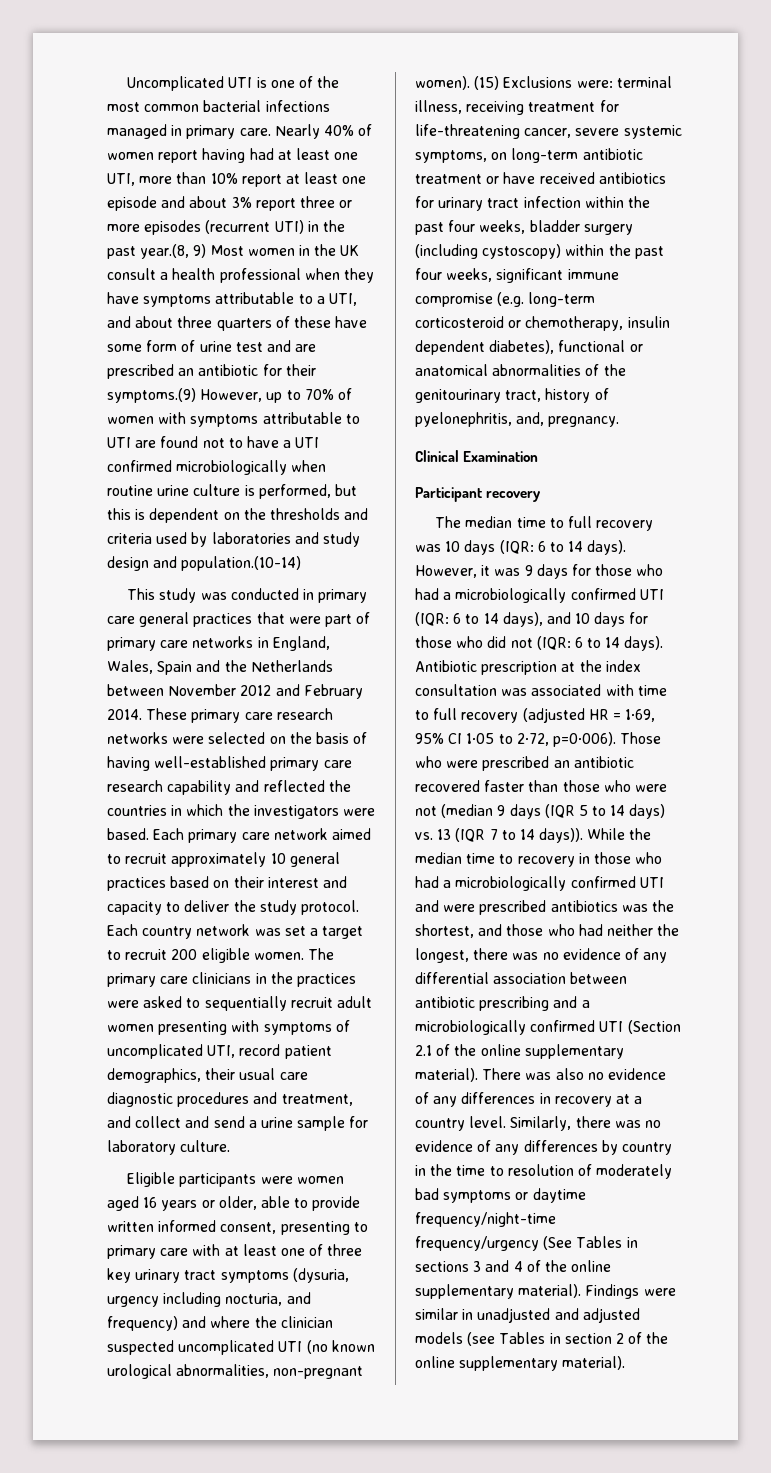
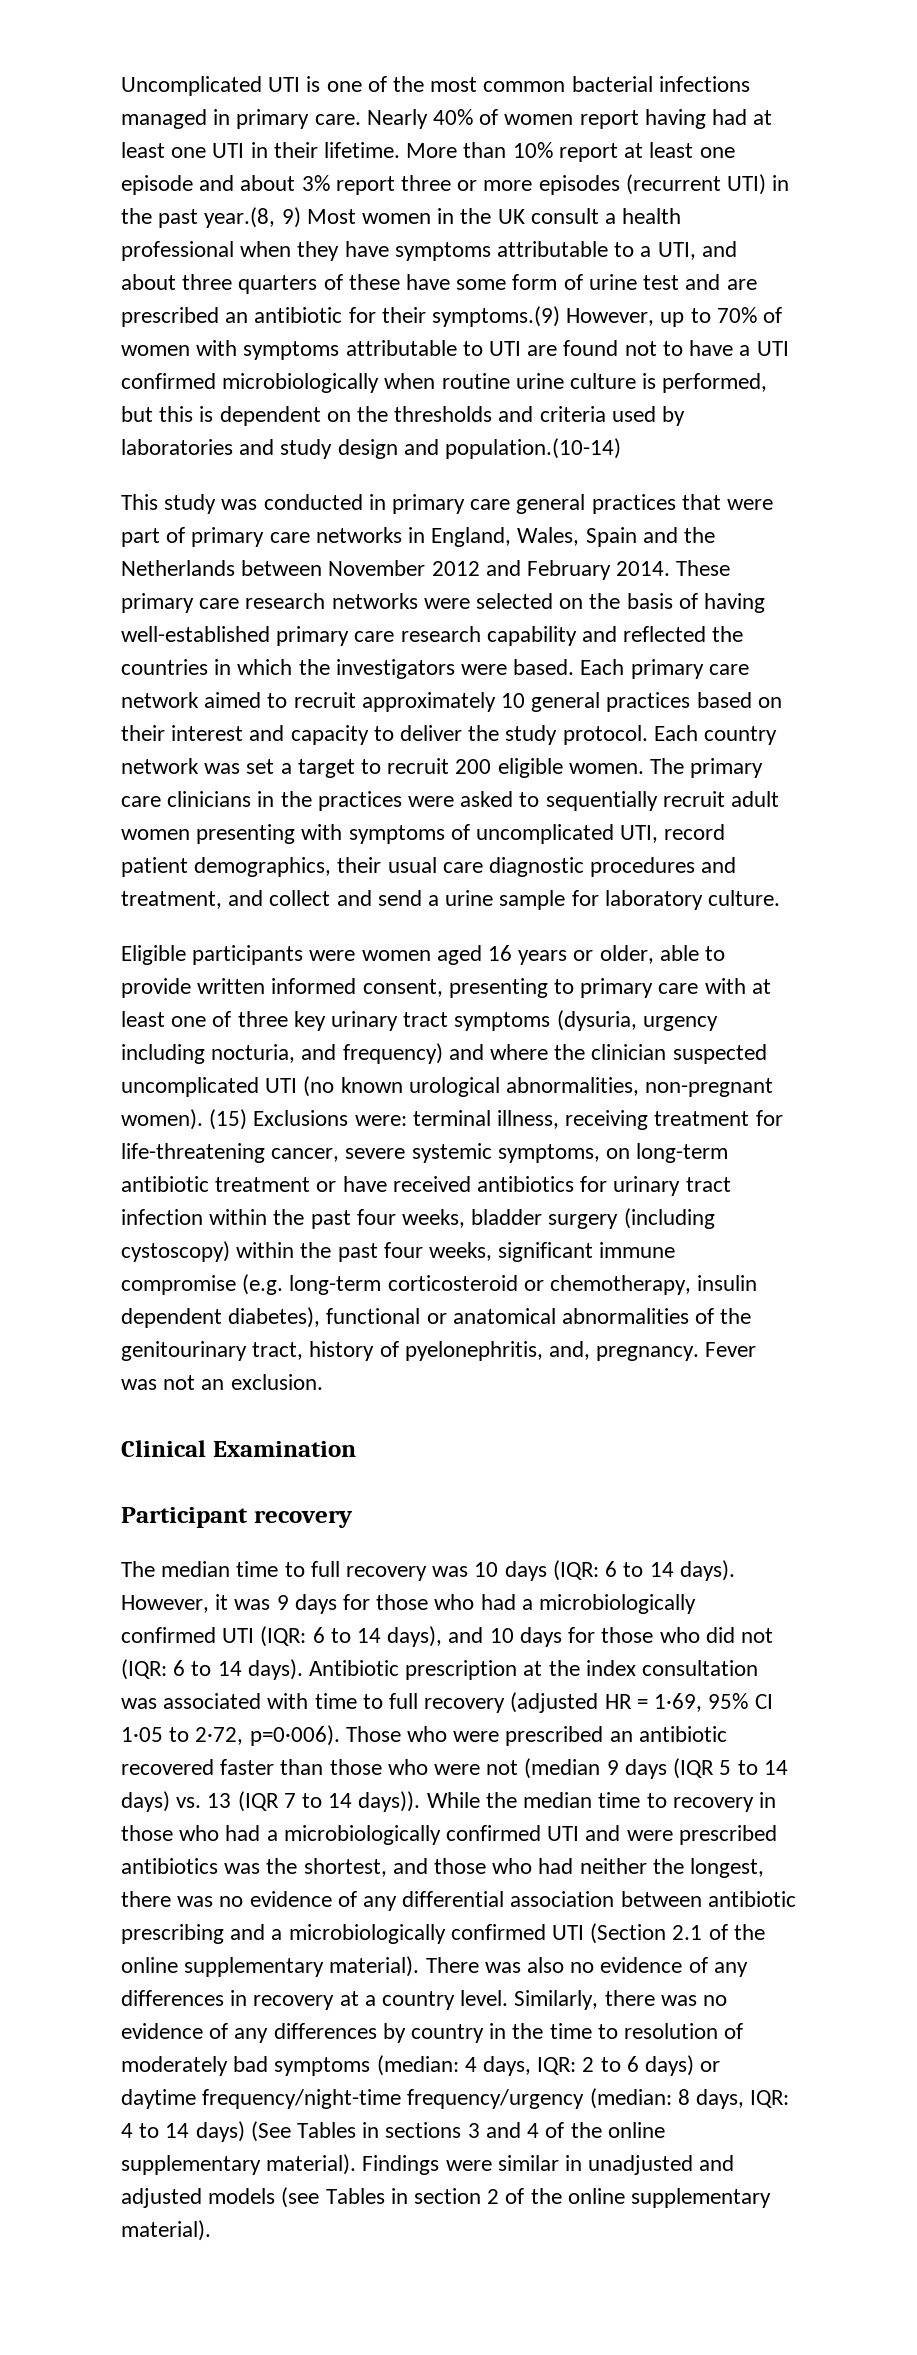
- Nearly 40% of women report having had at least one UTI, more than 10% report at least one episode and about 3% report three or more episodes (recurrent UTI) in the past year.(8, 9) Most women in the UK consult a health professional when they have symptoms attributable to a UTI, and about three quarters of these have some form of urine test and are prescribed an antibiotic for their symptoms.(9) However, up to 70% of women with symptoms attributable to UTI are found not to have a UTI confirmed microbiologically when routine urine culture is performed, but this is dependent on the thresholds and criteria used by laboratories and study design and population.(10-14)
+ Nearly 40% of women report having had at least one UTI in their lifetime. More than 10% report at least one episode and about 3% report three or more episodes (recurrent UTI) in the past year.(8, 9) Most women in the UK consult a health professional when they have symptoms attributable to a UTI, and about three quarters of these have some form of urine test and are prescribed an antibiotic for their symptoms.(9) However, up to 70% of women with symptoms attributable to UTI are found not to have a UTI confirmed microbiologically when routine urine culture is performed, but this is dependent on the thresholds and criteria used by laboratories and study design and population.(10-14)
+ Fever was not an exclusion.
- Similarly, there was no evidence of any differences by country in the time to resolution of moderately bad symptoms or daytime frequency/night-time frequency/urgency (See Tables in sections 3 and 4 of the online supplementary material).
+ Similarly, there was no evidence of any differences by country in the time to resolution of moderately bad symptoms (median: 4 days, IQR: 2 to 6 days) or daytime frequency/night-time frequency/urgency (median: 8 days, IQR: 4 to 14 days) (See Tables in sections 3 and 4 of the online supplementary material).

